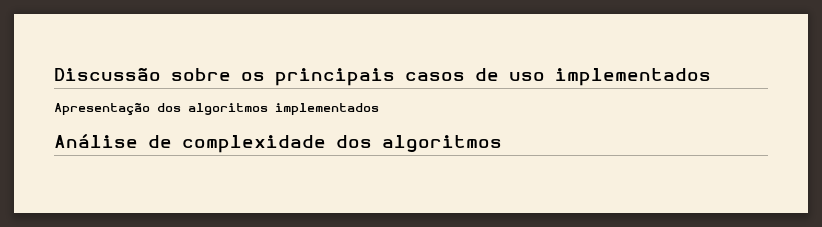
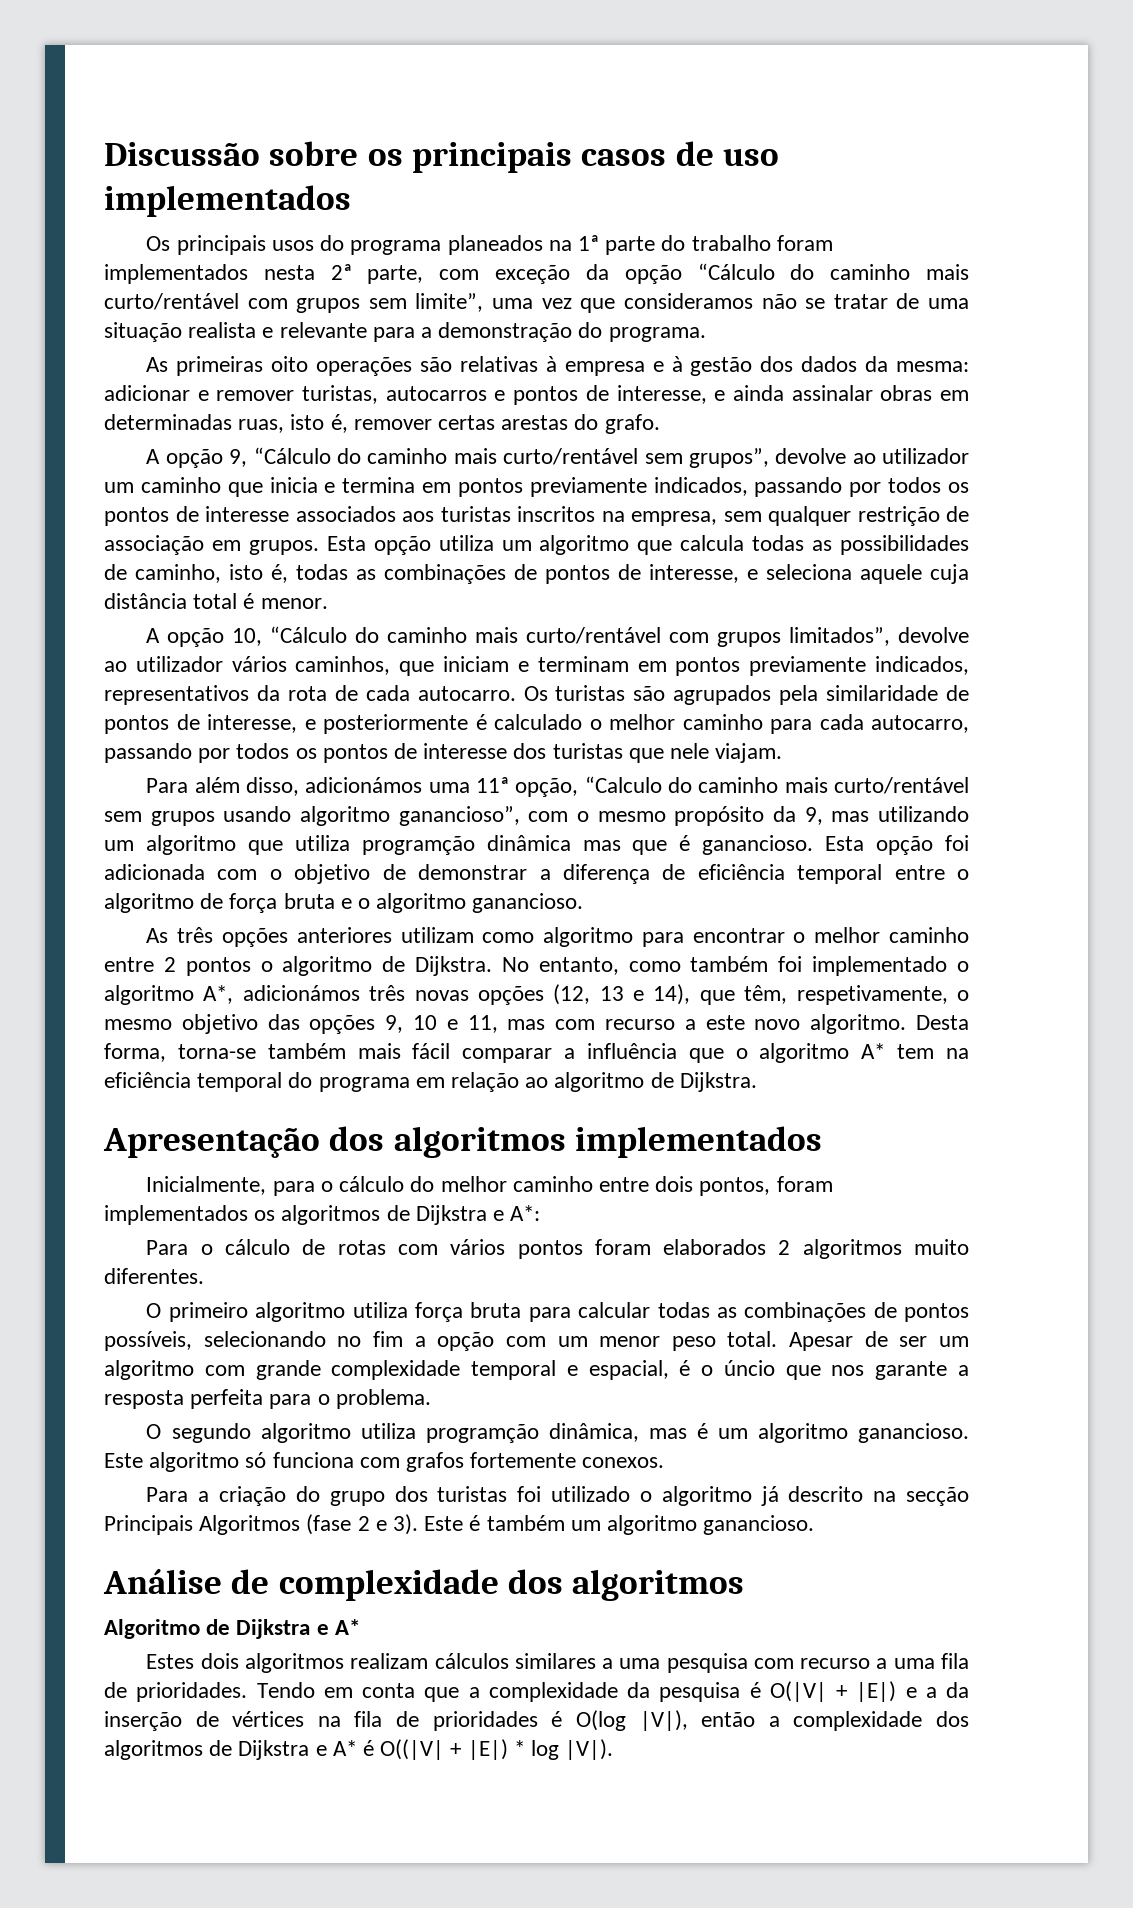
+ Os principais usos do programa planeados na 1ª parte do trabalho foram implementados nesta 2ª parte, com exceção da opção “Cálculo do caminho mais curto/rentável com grupos sem limite”, uma vez que consideramos não se tratar de uma situação realista e relevante para a demonstração do programa.
+ As primeiras oito operações são relativas à empresa e à gestão dos dados da mesma: adicionar e remover turistas, autocarros e pontos de interesse, e ainda assinalar obras em determinadas ruas, isto é, remover certas arestas do grafo.
+ A opção 9, “Cálculo do caminho mais curto/rentável sem grupos”, devolve ao utilizador um caminho que inicia e termina em pontos previamente indicados, passando por todos os pontos de interesse associados aos turistas inscritos na empresa, sem qualquer restrição de associação em grupos. Esta opção utiliza um algoritmo que calcula todas as possibilidades de caminho, isto é, todas as combinações de pontos de interesse, e seleciona aquele cuja distância total é menor.
+ A opção 10, “Cálculo do caminho mais curto/rentável com grupos limitados”, devolve ao utilizador vários caminhos, que iniciam e terminam em pontos previamente indicados, representativos da rota de cada autocarro. Os turistas são agrupados pela similaridade de pontos de interesse, e posteriormente é calculado o melhor caminho para cada autocarro, passando por todos os pontos de interesse dos turistas que nele viajam.
+ Para além disso, adicionámos uma 11ª opção, “Calculo do caminho mais curto/rentável sem grupos usando algoritmo ganancioso”, com o mesmo propósito da 9, mas utilizando um algoritmo que utiliza programção dinâmica mas que é ganancioso. Esta opção foi adicionada com o objetivo de demonstrar a diferença de eficiência temporal entre o algoritmo de força bruta e o algoritmo ganancioso.
+ As três opções anteriores utilizam como algoritmo para encontrar o melhor caminho entre 2 pontos o algoritmo de Dijkstra. No entanto, como também foi implementado o algoritmo A*, adicionámos três novas opções (12, 13 e 14), que têm, respetivamente, o mesmo objetivo das opções 9, 10 e 11, mas com recurso a este novo algoritmo. Desta forma, torna-se também mais fácil comparar a influência que o algoritmo A* tem na eficiência temporal do programa em relação ao algoritmo de Dijkstra.
  Apresentação dos algoritmos implementados
+ Inicialmente, para o cálculo do melhor caminho entre dois pontos, foram implementados os algoritmos de Dijkstra e A*:
+ Para o cálculo de rotas com vários pontos foram elaborados 2 algoritmos muito diferentes.
+ O primeiro algoritmo utiliza força bruta para calcular todas as combinações de pontos possíveis, selecionando no fim a opção com um menor peso total. Apesar de ser um algoritmo com grande complexidade temporal e espacial, é o úncio que nos garante a resposta perfeita para o problema.
+ O segundo algoritmo utiliza programção dinâmica, mas é um algoritmo ganancioso. Este algoritmo só funciona com grafos fortemente conexos.
+ Para a criação do grupo dos turistas foi utilizado o algoritmo já descrito na secção Principais Algoritmos (fase 2 e 3). Este é também um algoritmo ganancioso.
+ Algoritmo de Dijkstra e A*
+ Estes dois algoritmos realizam cálculos similares a uma pesquisa com recurso a uma fila de prioridades. Tendo em conta que a complexidade da pesquisa é O(|V| + |E|) e a da inserção de vértices na fila de prioridades é O(log |V|), então a complexidade dos algoritmos de Dijkstra e A* é O((|V| + |E|) * log |V|).

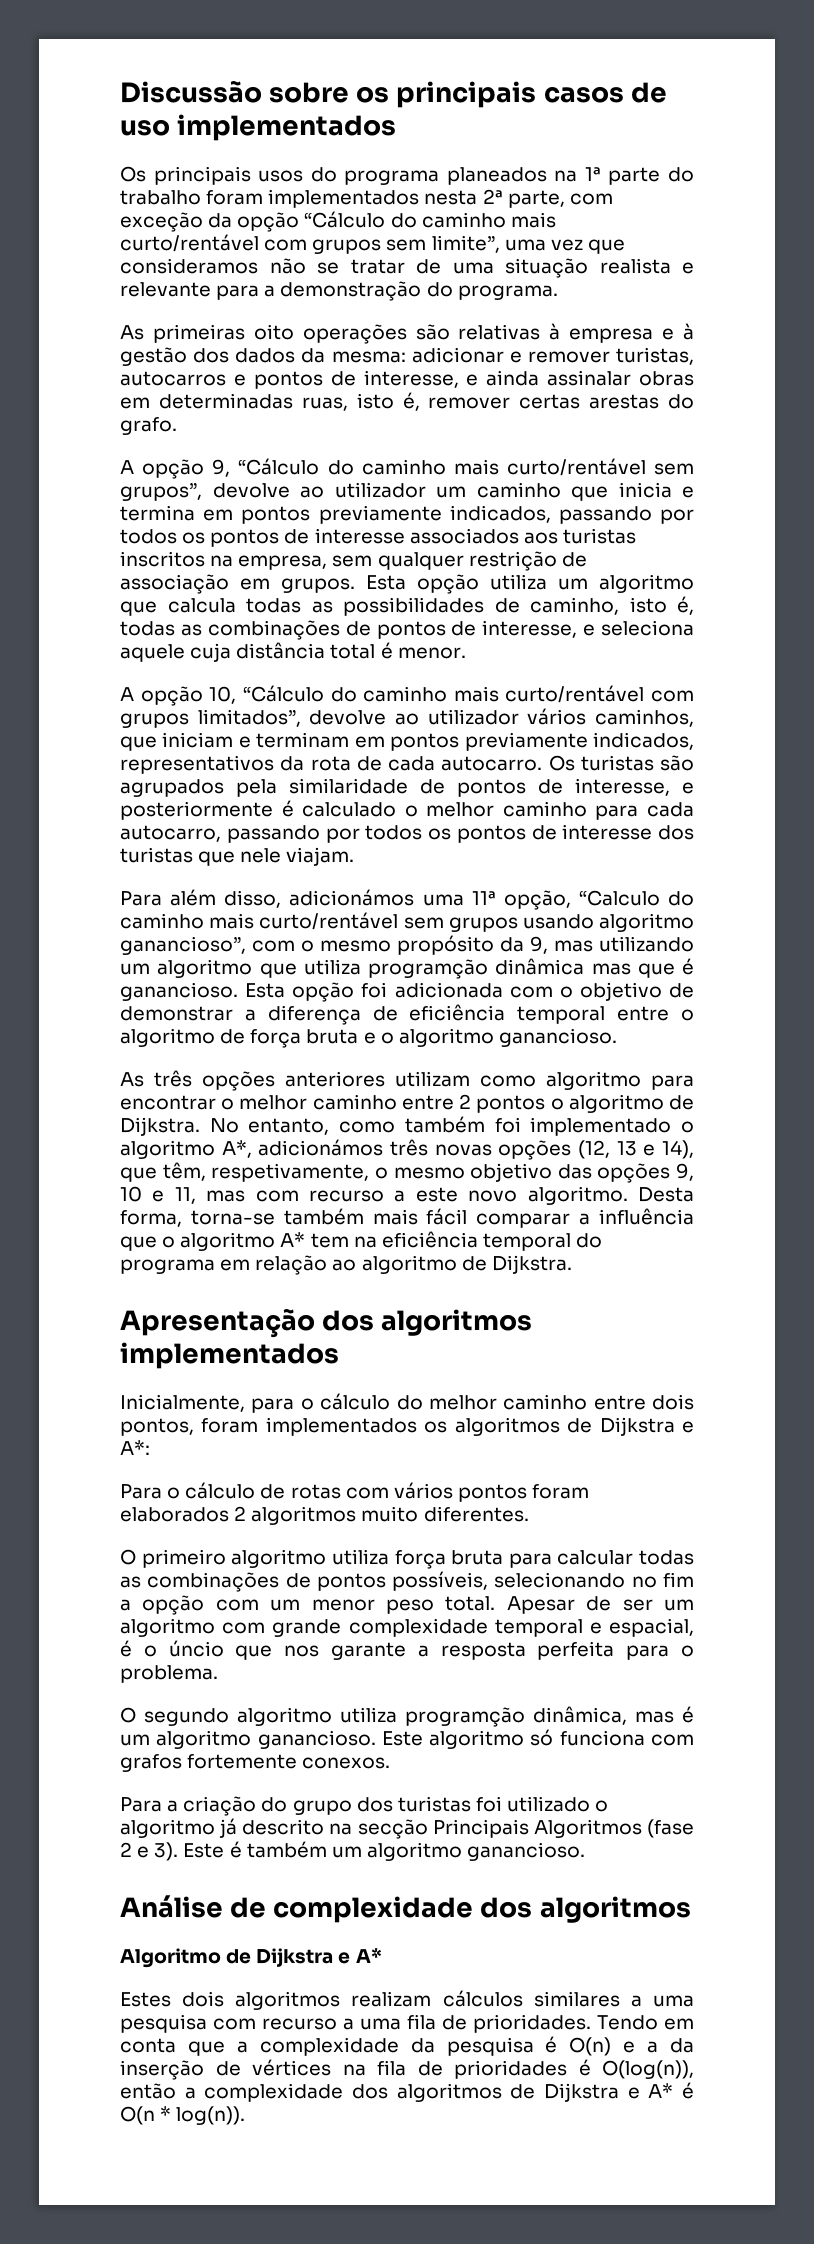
- Tendo em conta que a complexidade da pesquisa é O(|V| + |E|) e a da inserção de vértices na fila de prioridades é O(log |V|), então a complexidade dos algoritmos de Dijkstra e A* é O((|V| + |E|) * log |V|).
+ Tendo em conta que a complexidade da pesquisa é O(n) e a da inserção de vértices na fila de prioridades é O(log(n)), então a complexidade dos algoritmos de Dijkstra e A* é O(n * log(n)).

